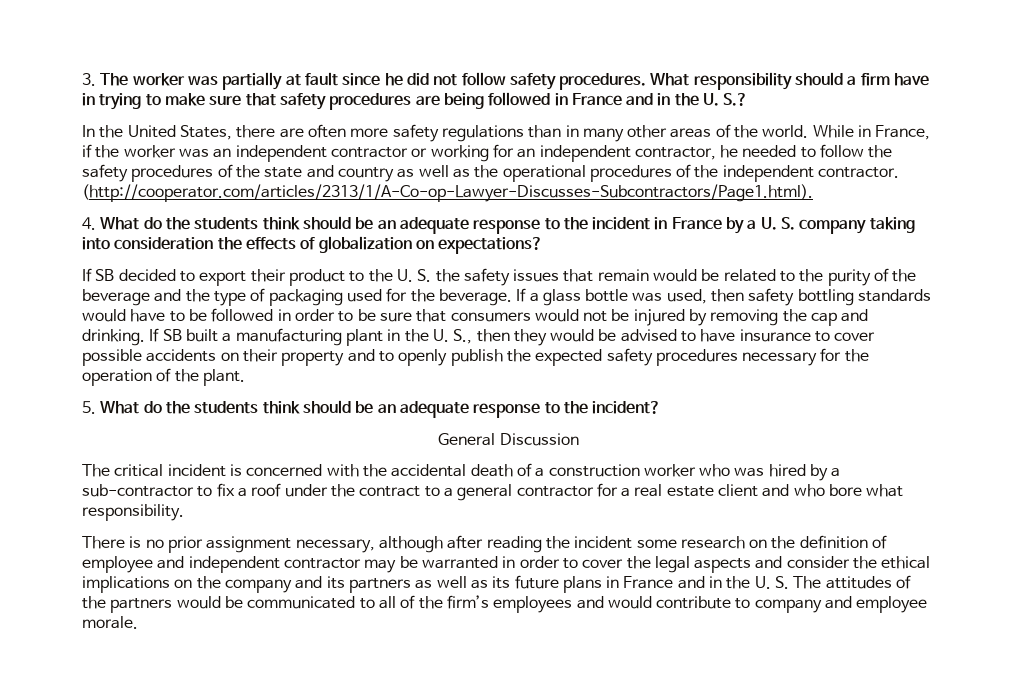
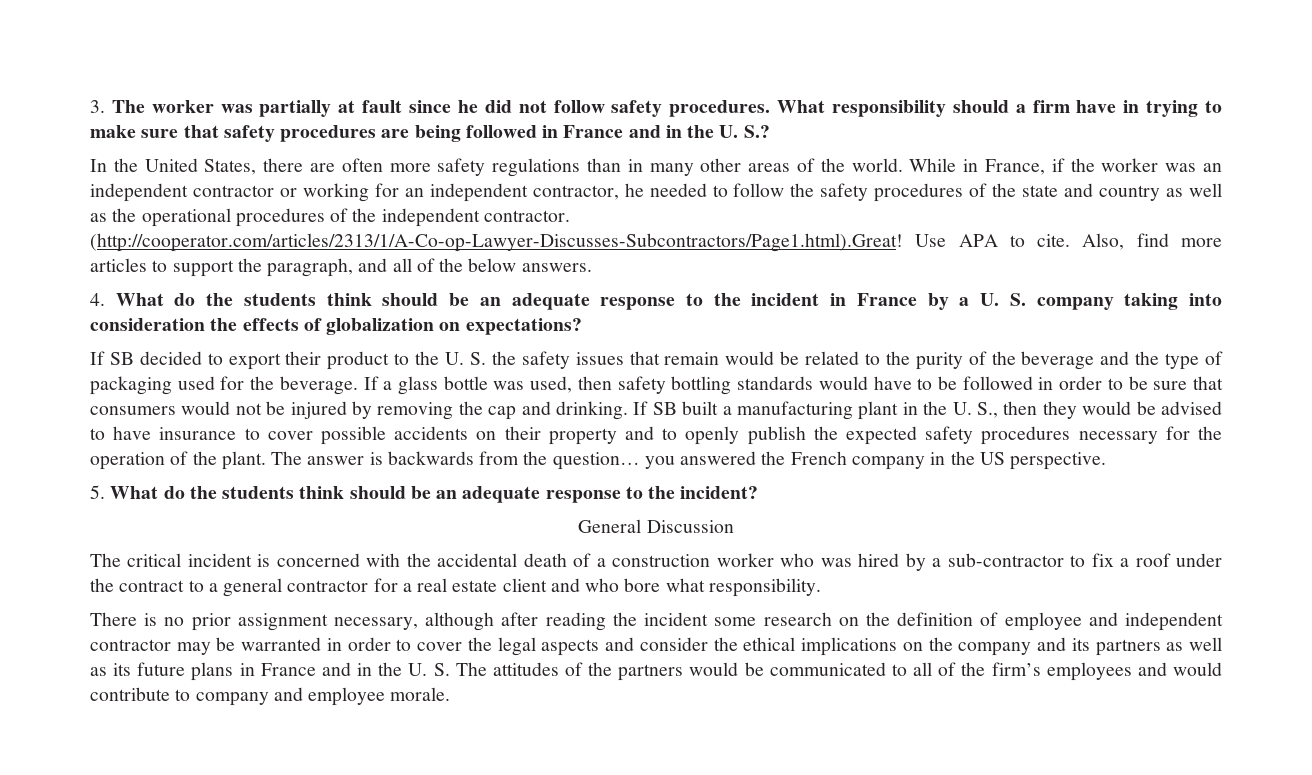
- (http://cooperator.com/articles/2313/1/A-Co-op-Lawyer-Discusses-Subcontractors/Page1.html).
+ (http://cooperator.com/articles/2313/1/A-Co-op-Lawyer-Discusses-Subcontractors/Page1.html).Great! Use APA to cite. Also, find more articles to support the paragraph, and all of the below answers.
+ The answer is backwards from the question… you answered the French company in the US perspective.

